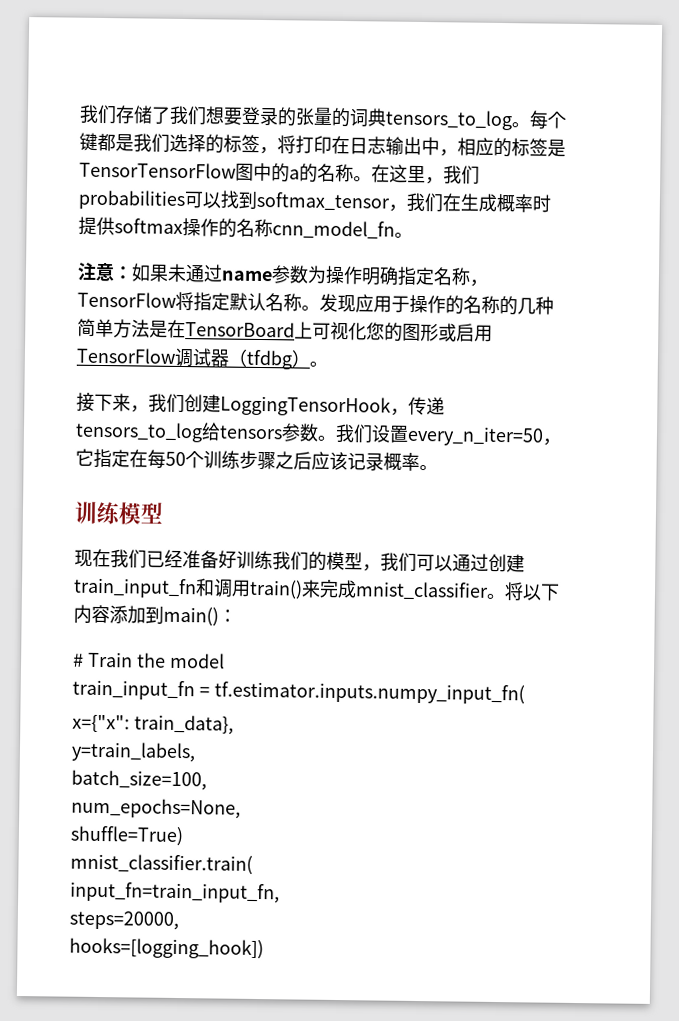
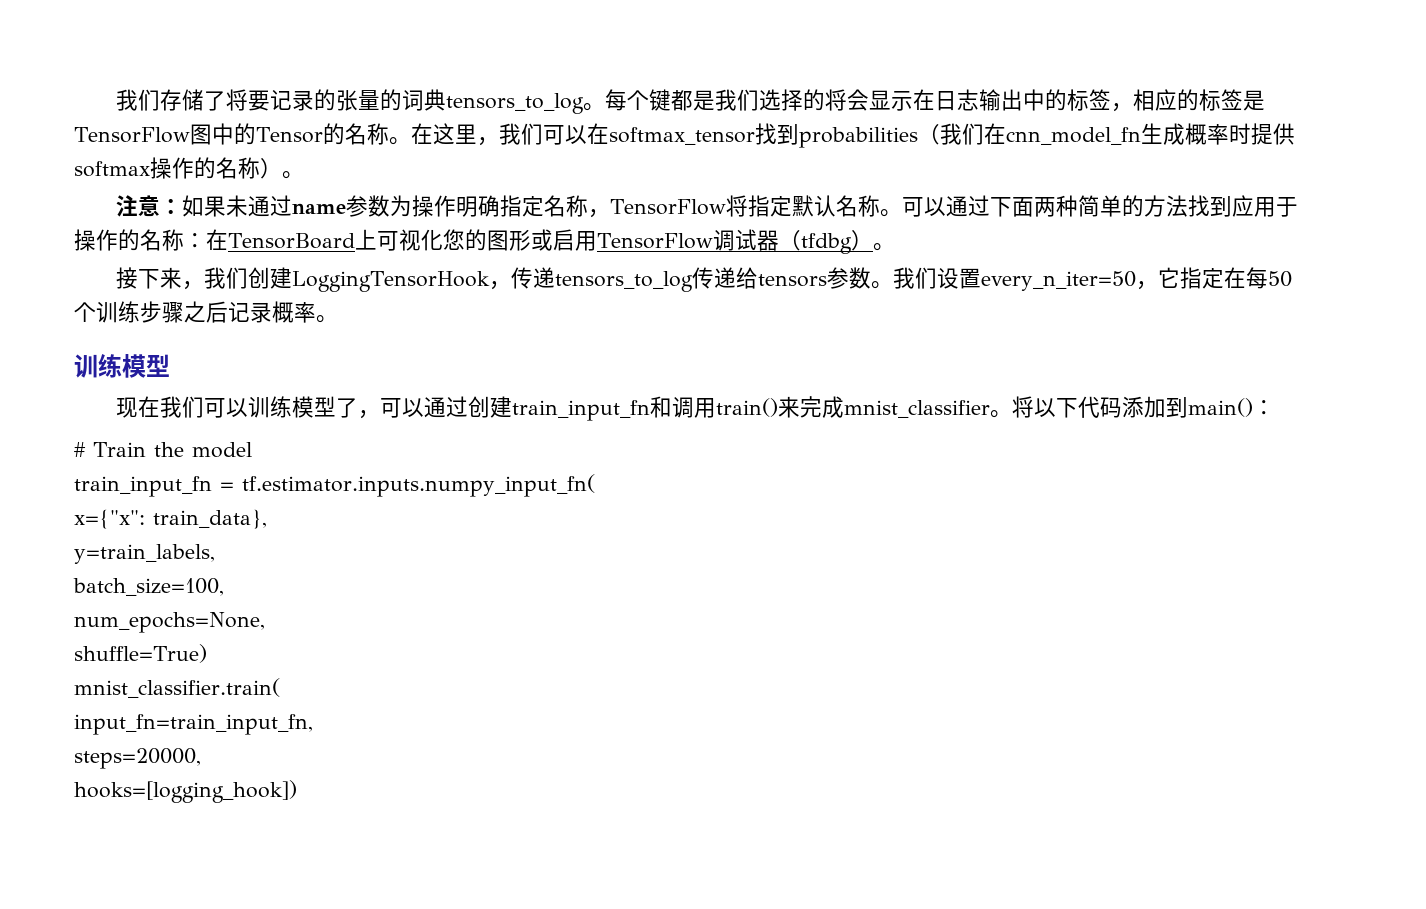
- 我们存储了我们想要登录的张量的词典tensors_to_log。
+ 我们存储了将要记录的张量的词典tensors_to_log。
- 每个键都是我们选择的标签，将打印在日志输出中，相应的标签是TensorTensorFlow图中的a的名称。
+ 每个键都是我们选择的将会显示在日志输出中的标签，相应的标签是TensorFlow图中的Tensor的名称。
- 在这里，我们probabilities可以找到softmax_tensor，我们在生成概率时提供softmax操作的名称cnn_model_fn。
+ 在这里，我们可以在softmax_tensor找到probabilities（我们在cnn_model_fn生成概率时提供softmax操作的名称）。
- 发现应用于操作的名称的几种简单方法是在TensorBoard上可视化您的图形或启用TensorFlow调试器（tfdbg）。
+ 可以通过下面两种简单的方法找到应用于操作的名称：在TensorBoard上可视化您的图形或启用TensorFlow调试器（tfdbg）。
- 接下来，我们创建LoggingTensorHook，传递tensors_to_log给tensors参数。
+ 接下来，我们创建LoggingTensorHook，传递tensors_to_log传递给tensors参数。
- 我们设置every_n_iter=50，它指定在每50个训练步骤之后应该记录概率。
+ 我们设置every_n_iter=50，它指定在每50个训练步骤之后记录概率。
- 现在我们已经准备好训练我们的模型，我们可以通过创建train_input_fn和调用train()来完成mnist_classifier。
+ 现在我们可以训练模型了，可以通过创建train_input_fn和调用train()来完成mnist_classifier。
- 将以下内容添加到main()：
+ 将以下代码添加到main()：

